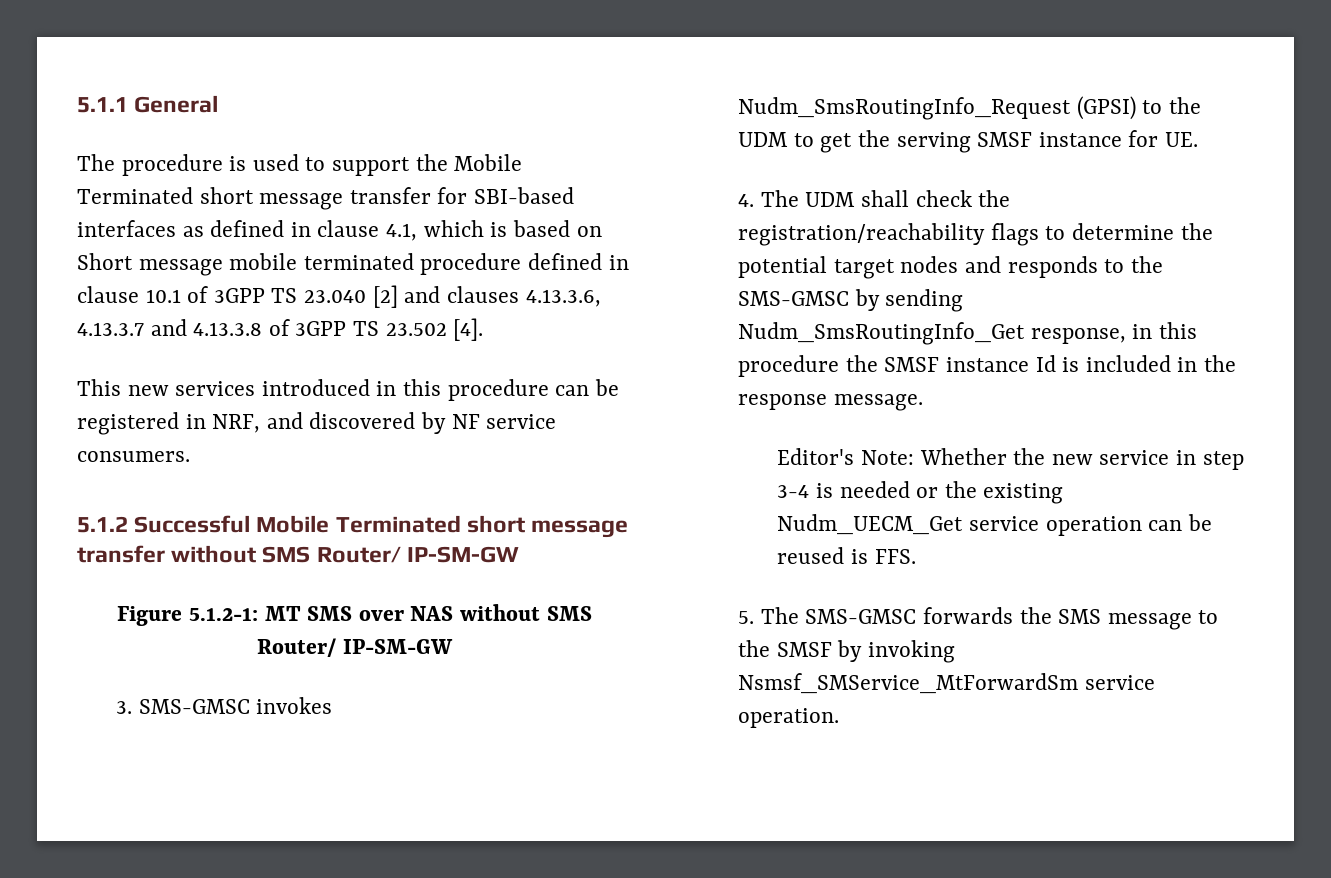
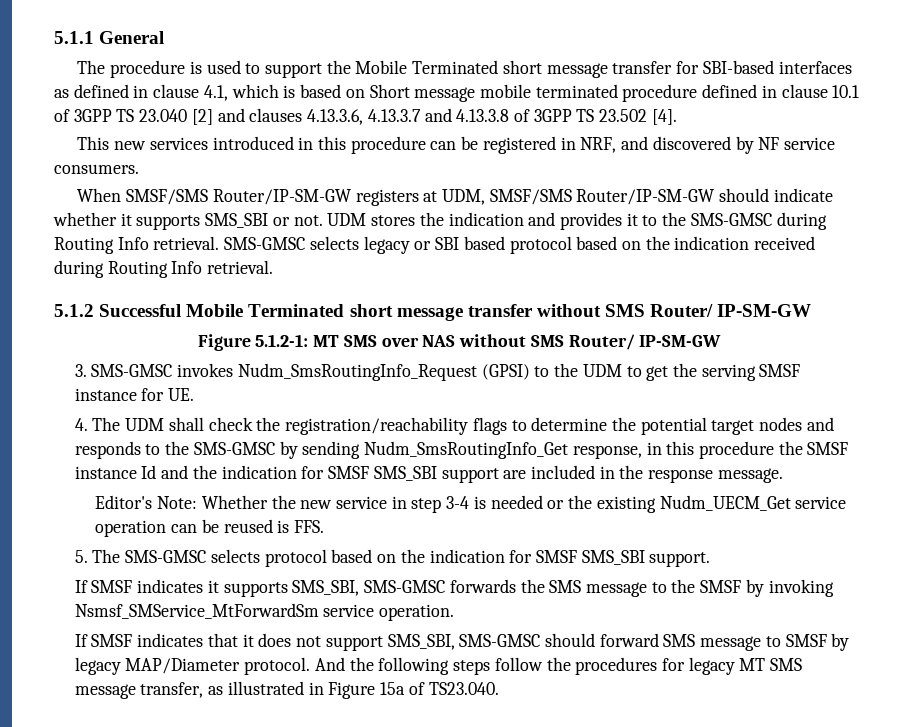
+ When SMSF/SMS Router/IP-SM-GW registers at UDM, SMSF/SMS Router/IP-SM-GW should indicate whether it supports SMS_SBI or not. UDM stores the indication and provides it to the SMS-GMSC during Routing Info retrieval. SMS-GMSC selects legacy or SBI based protocol based on the indication received during Routing Info retrieval.
- 4. The UDM shall check the registration/reachability flags to determine the potential target nodes and responds to the SMS-GMSC by sending Nudm_SmsRoutingInfo_Get response, in this procedure the SMSF instance Id is included in the response message.
+ 4. The UDM shall check the registration/reachability flags to determine the potential target nodes and responds to the SMS-GMSC by sending Nudm_SmsRoutingInfo_Get response, in this procedure the SMSF instance Id and the indication for SMSF SMS_SBI support are included in the response message.
- 5. The SMS-GMSC forwards the SMS message to the SMSF by invoking Nsmsf_SMService_MtForwardSm service operation.
+ 5. The SMS-GMSC selects protocol based on the indication for SMSF SMS_SBI support.
+ If SMSF indicates it supports SMS_SBI, SMS-GMSC forwards the SMS message to the SMSF by invoking Nsmsf_SMService_MtForwardSm service operation.
+ If SMSF indicates that it does not support SMS_SBI, SMS-GMSC should forward SMS message to SMSF by legacy MAP/Diameter protocol. And the following steps follow the procedures for legacy MT SMS message transfer, as illustrated in Figure 15a of TS23.040.

